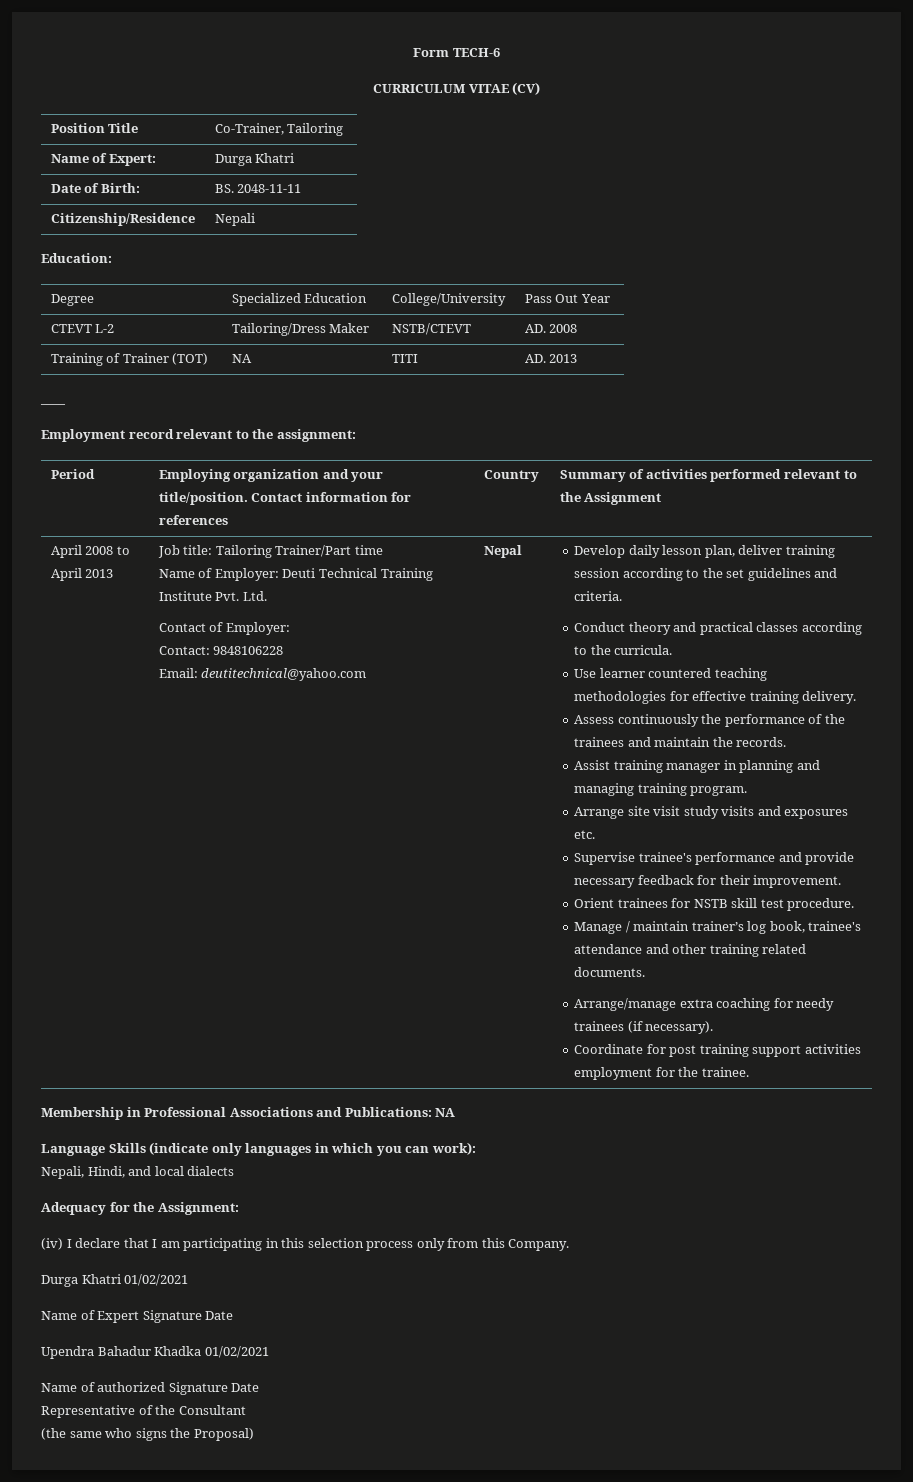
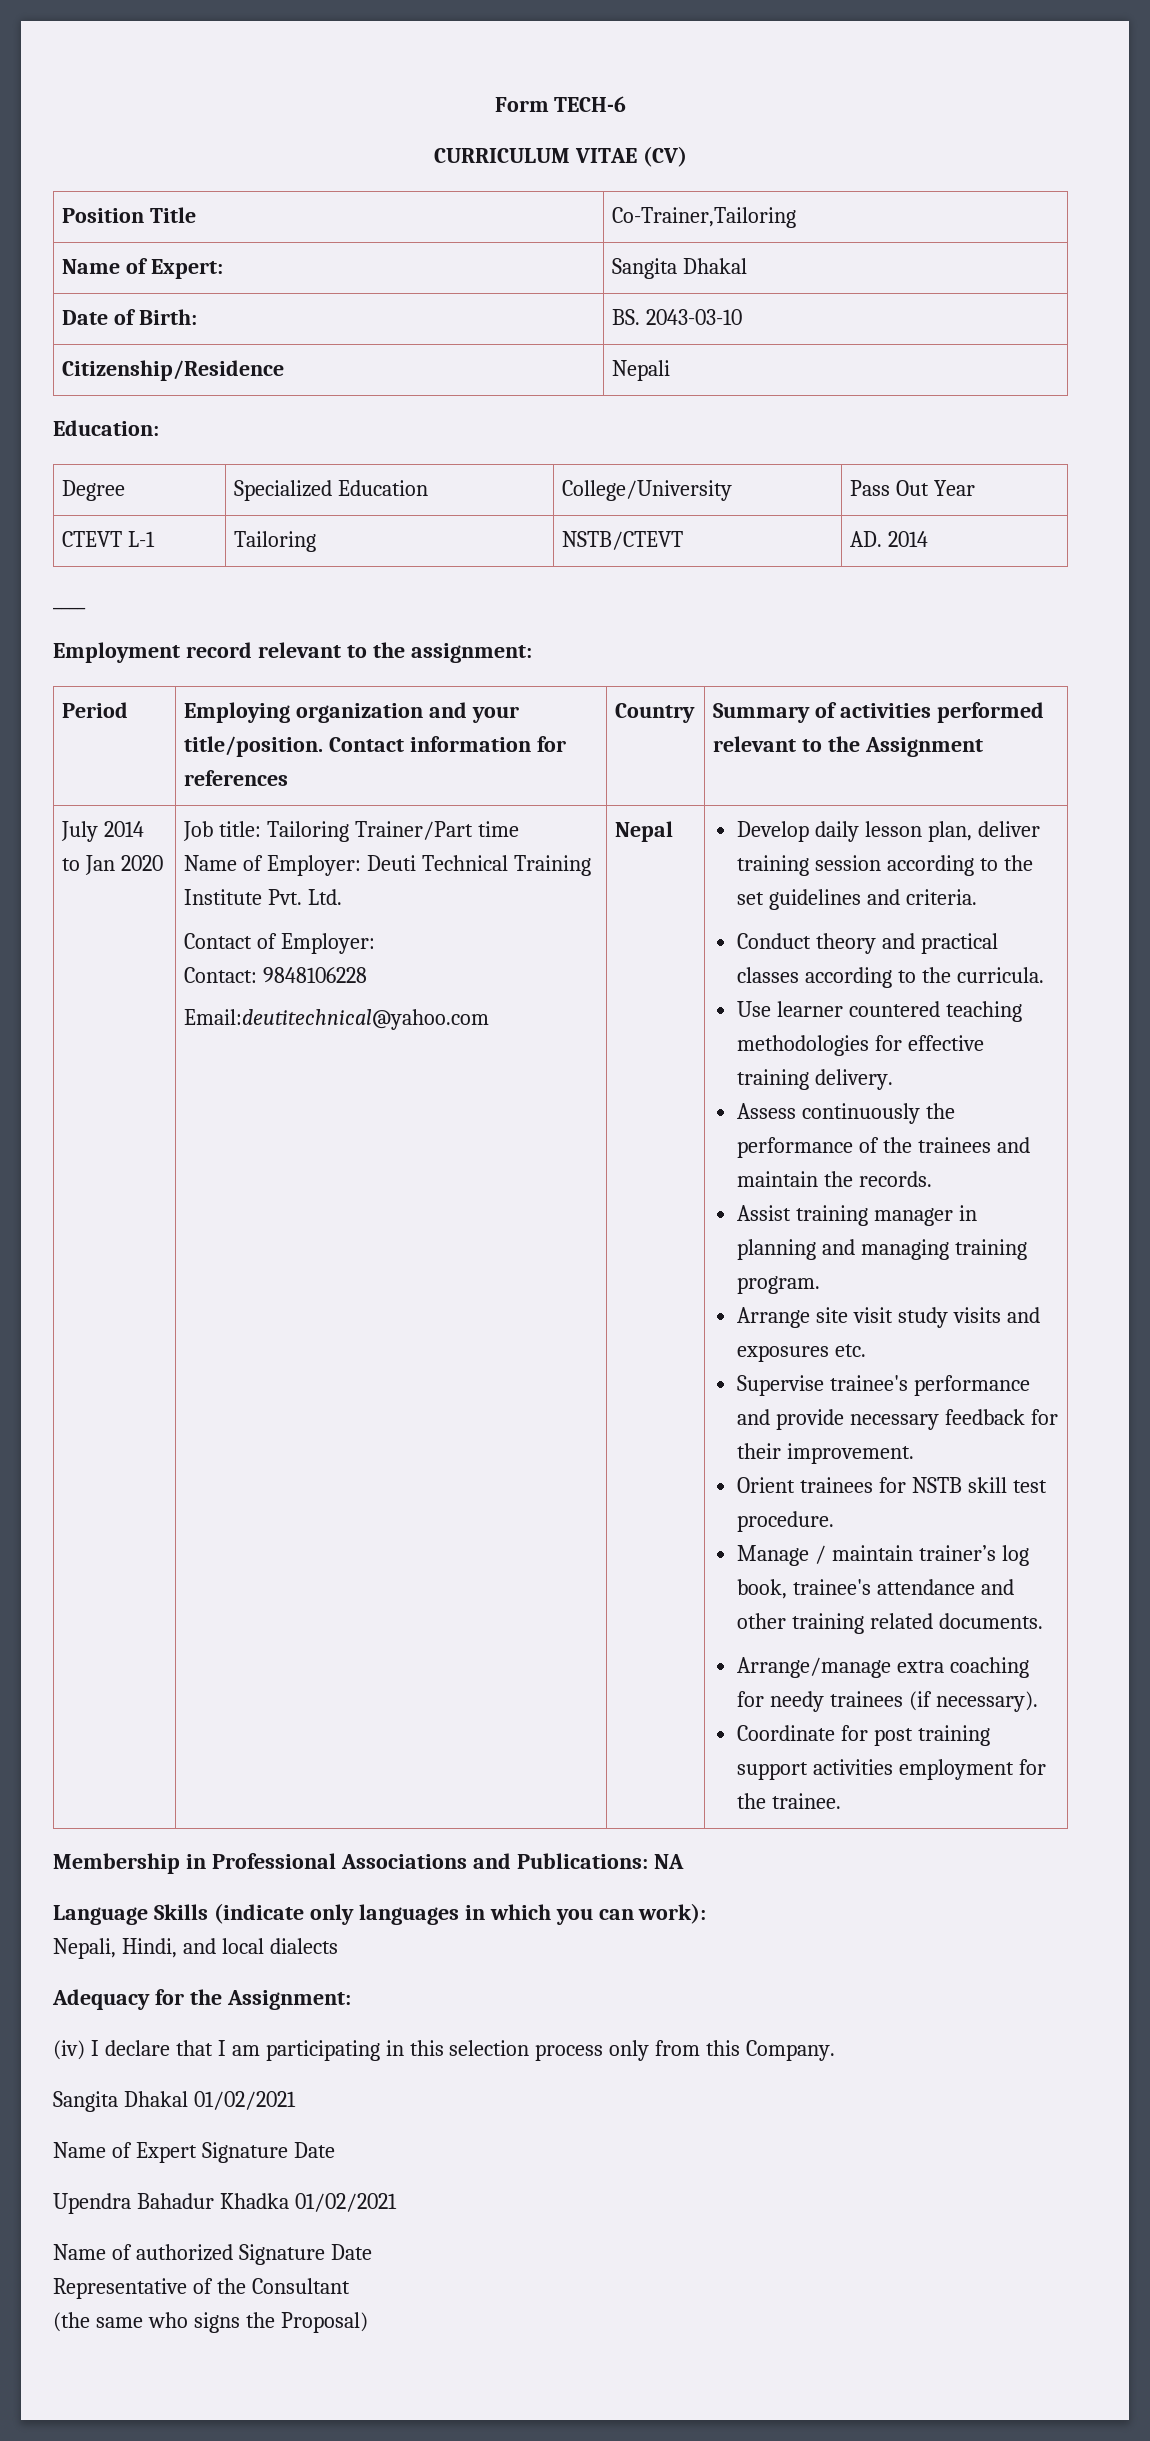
- Position Title | Co-Trainer, Tailoring
+ Position Title | Co-Trainer,Tailoring
- Name of Expert: | Durga Khatri
+ Name of Expert: | Sangita Dhakal
- Date of Birth: | BS. 2048-11-11
+ Date of Birth: | BS. 2043-03-10
- CTEVT L-2 | Tailoring/Dress Maker | NSTB/CTEVT | AD. 2008
- Training of Trainer (TOT) | NA | TITI | AD. 2013
+ CTEVT L-1 | Tailoring | NSTB/CTEVT | AD. 2014
- April 2008 to April 2013
+ July 2014 to Jan 2020
- Email: deutitechnical@yahoo.com
+ Email:deutitechnical@yahoo.com
- Durga Khatri 01/02/2021
+ Sangita Dhakal 01/02/2021

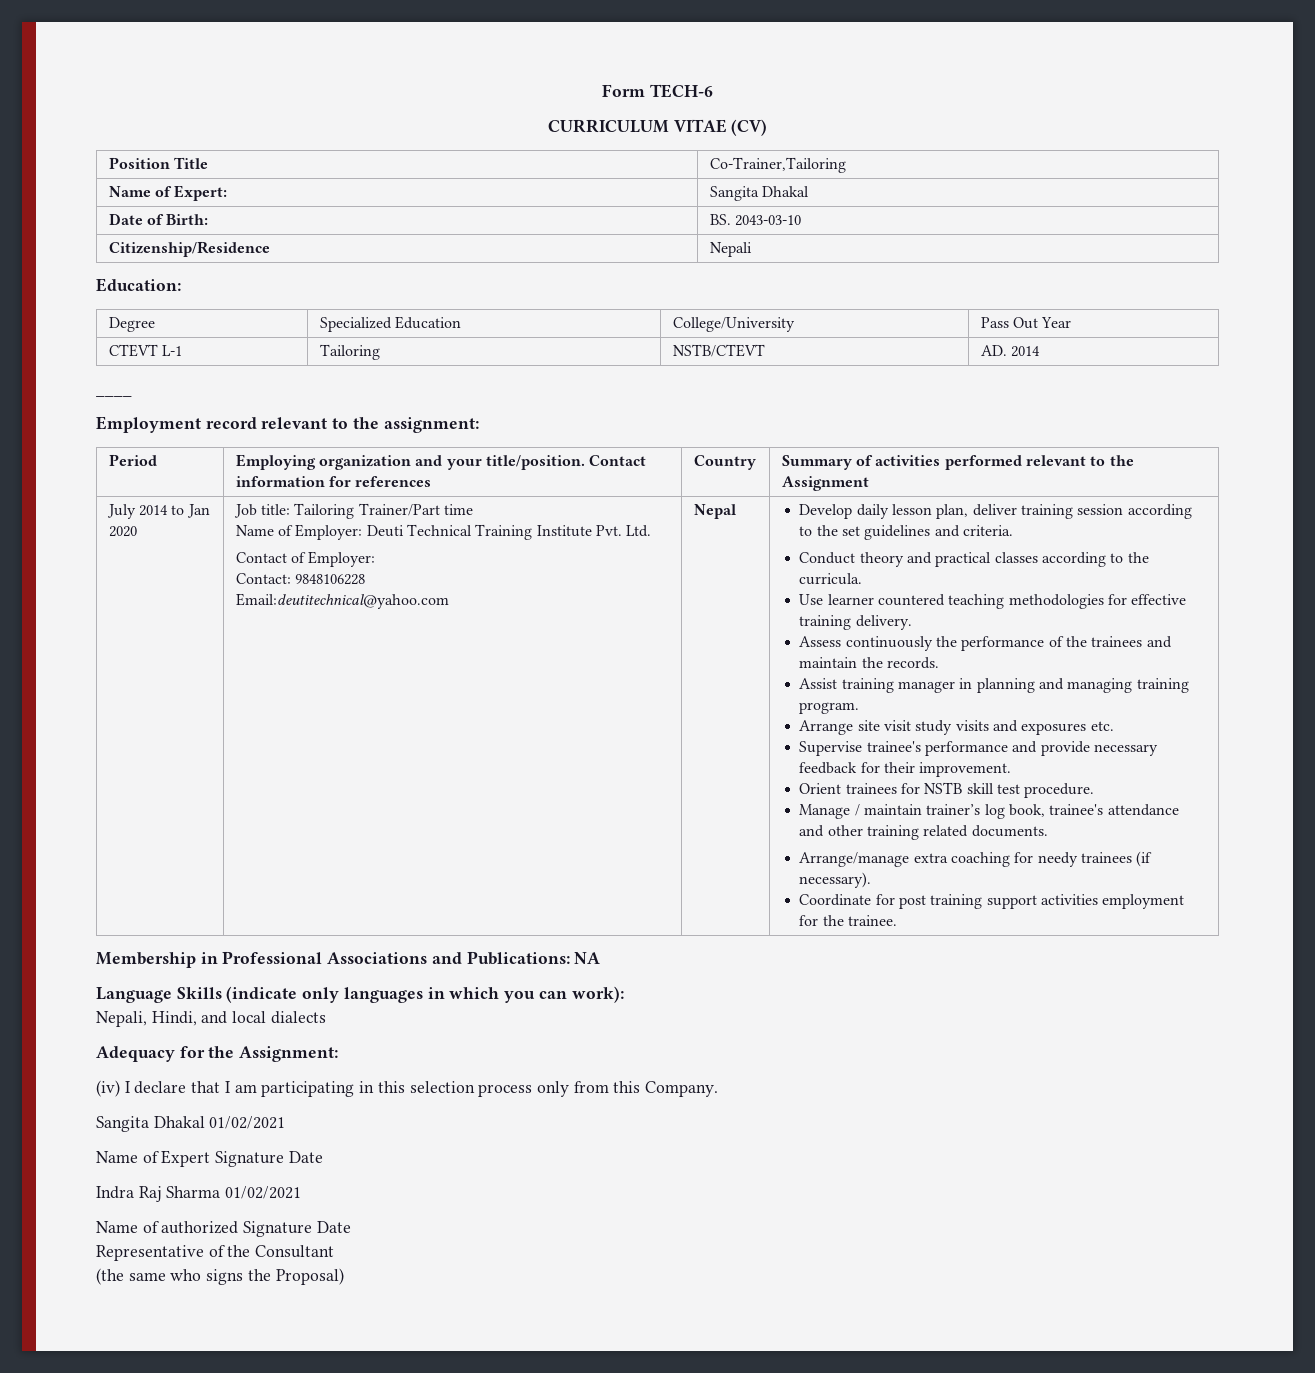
- Upendra Bahadur Khadka 01/02/2021
+ Indra Raj Sharma 01/02/2021

